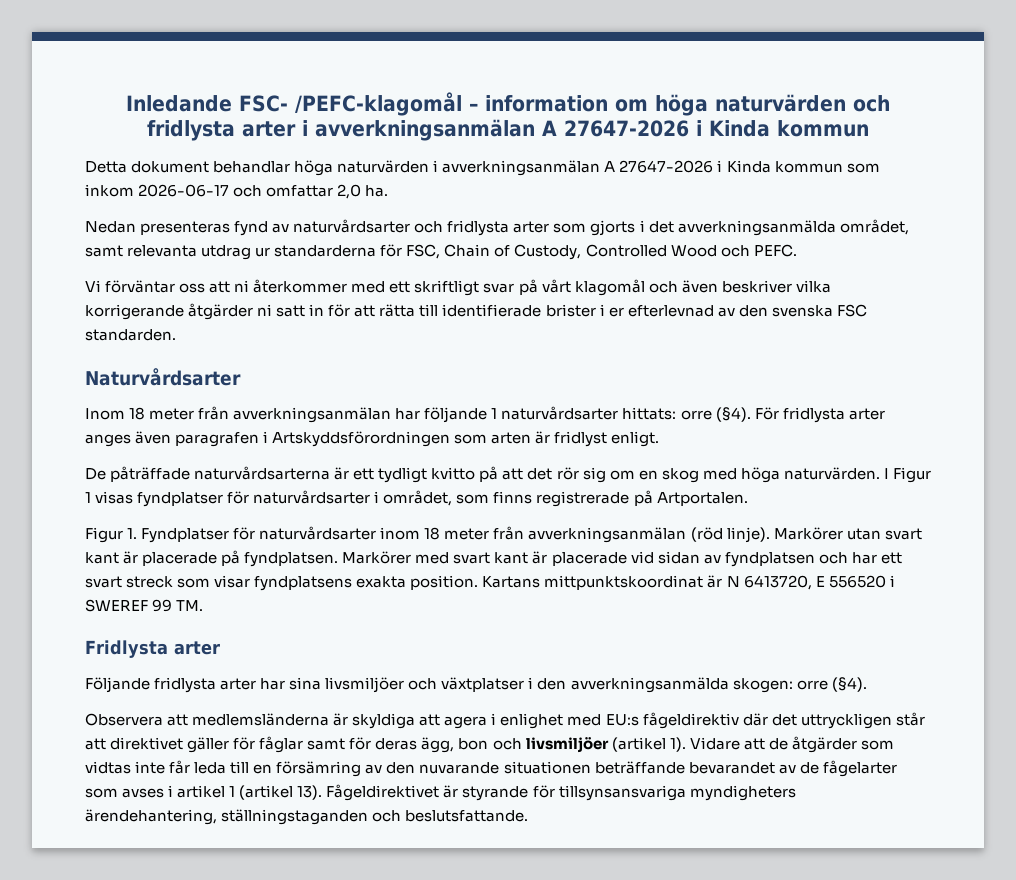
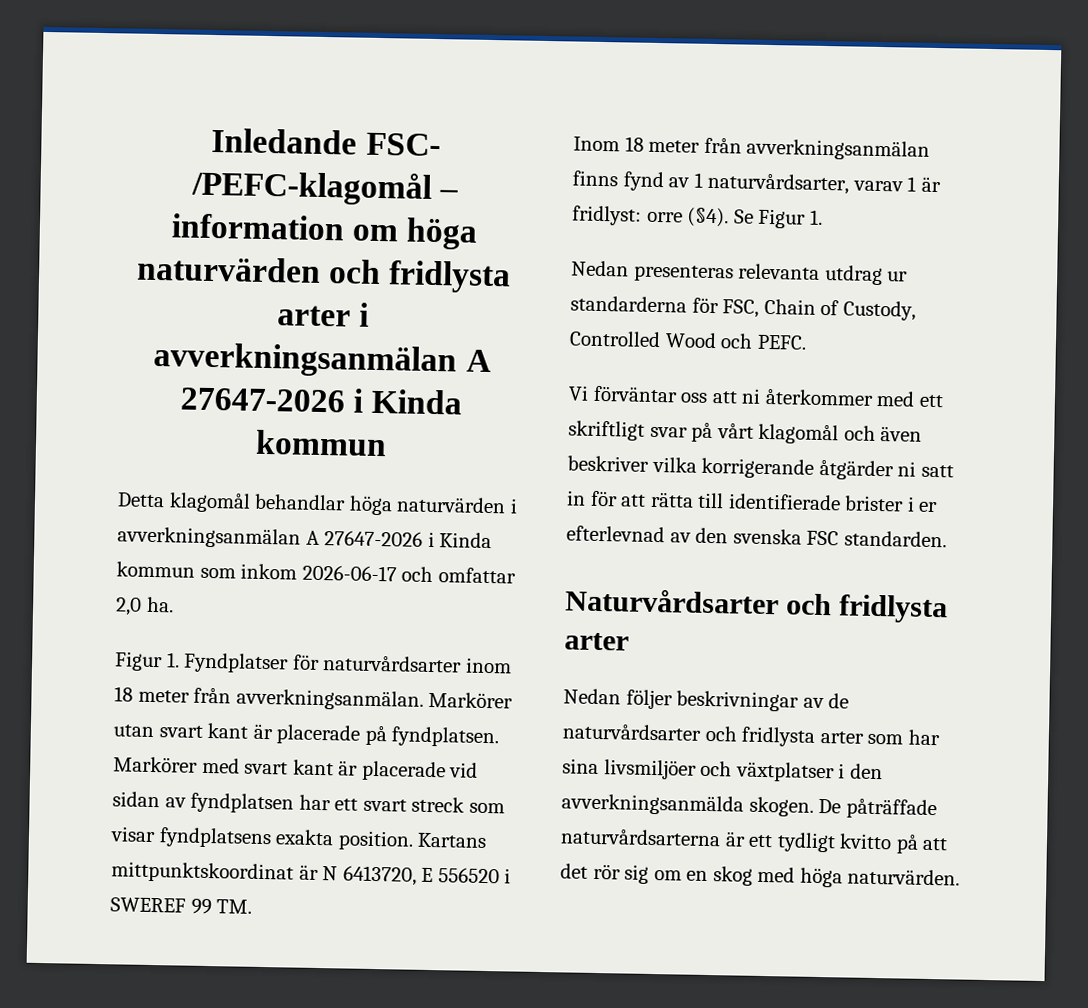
- Detta dokument behandlar höga naturvärden i avverkningsanmälan A 27647-2026 i Kinda kommun som inkom 2026-06-17 och omfattar 2,0 ha.
+ Detta klagomål behandlar höga naturvärden i avverkningsanmälan A 27647-2026 i Kinda kommun som inkom 2026-06-17 och omfattar 2,0 ha.
- Nedan presenteras fynd av naturvårdsarter och fridlysta arter som gjorts i det avverkningsanmälda området, samt relevanta utdrag ur standarderna för FSC, Chain of Custody, Controlled Wood och PEFC.
+ Figur 1. Fyndplatser för naturvårdsarter inom 18 meter från avverkningsanmälan. Markörer utan svart kant är placerade på fyndplatsen. Markörer med svart kant är placerade vid sidan av fyndplatsen har ett svart streck som visar fyndplatsens exakta position. Kartans mittpunktskoordinat är N 6413720, E 556520 i SWEREF 99 TM.
+ Inom 18 meter från avverkningsanmälan finns fynd av 1 naturvårdsarter, varav 1 är fridlyst: orre (§4). Se Figur 1.
+ Nedan presenteras relevanta utdrag ur standarderna för FSC, Chain of Custody, Controlled Wood och PEFC.
- Naturvårdsarter
- Inom 18 meter från avverkningsanmälan har följande 1 naturvårdsarter hittats: orre (§4). För fridlysta arter anges även paragrafen i Artskyddsförordningen som arten är fridlyst enligt.
- De påträffade naturvårdsarterna är ett tydligt kvitto på att det rör sig om en skog med höga naturvärden. I Figur 1 visas fyndplatser för naturvårdsarter i området, som finns registrerade på Artportalen.
- Figur 1. Fyndplatser för naturvårdsarter inom 18 meter från avverkningsanmälan (röd linje). Markörer utan svart kant är placerade på fyndplatsen. Markörer med svart kant är placerade vid sidan av fyndplatsen och har ett svart streck som visar fyndplatsens exakta position. Kartans mittpunktskoordinat är N 6413720, E 556520 i SWEREF 99 TM.
- Fridlysta arter
- Följande fridlysta arter har sina livsmiljöer och växtplatser i den avverkningsanmälda skogen: orre (§4).
- Observera att medlemsländerna är skyldiga att agera i enlighet med EU:s fågeldirektiv där det uttryckligen står att direktivet gäller för fåglar samt för deras ägg, bon och livsmiljöer (artikel 1). Vidare att de åtgärder som vidtas inte får leda till en försämring av den nuvarande situationen beträffande bevarandet av de fågelarter som avses i artikel 1 (artikel 13). Fågeldirektivet är styrande för tillsynsansvariga myndigheters ärendehantering, ställningstaganden och beslutsfattande.
+ Naturvårdsarter och fridlysta arter
+ Nedan följer beskrivningar av de naturvårdsarter och fridlysta arter som har sina livsmiljöer och växtplatser i den avverkningsanmälda skogen. De påträffade naturvårdsarterna är ett tydligt kvitto på att det rör sig om en skog med höga naturvärden.

